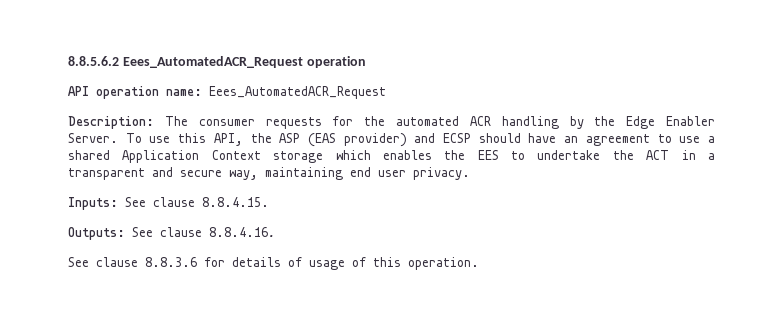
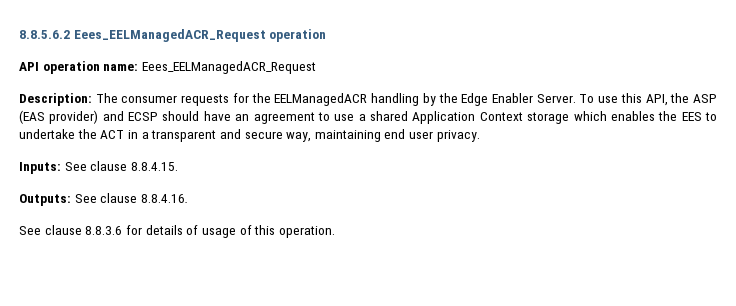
- 8.8.5.6.2 Eees_AutomatedACR_Request operation
+ 8.8.5.6.2 Eees_EELManagedACR_Request operation
- API operation name: Eees_AutomatedACR_Request
+ API operation name: Eees_EELManagedACR_Request
- Description: The consumer requests for the automated ACR handling by the Edge Enabler Server.
+ Description: The consumer requests for the EELManagedACR handling by the Edge Enabler Server.

